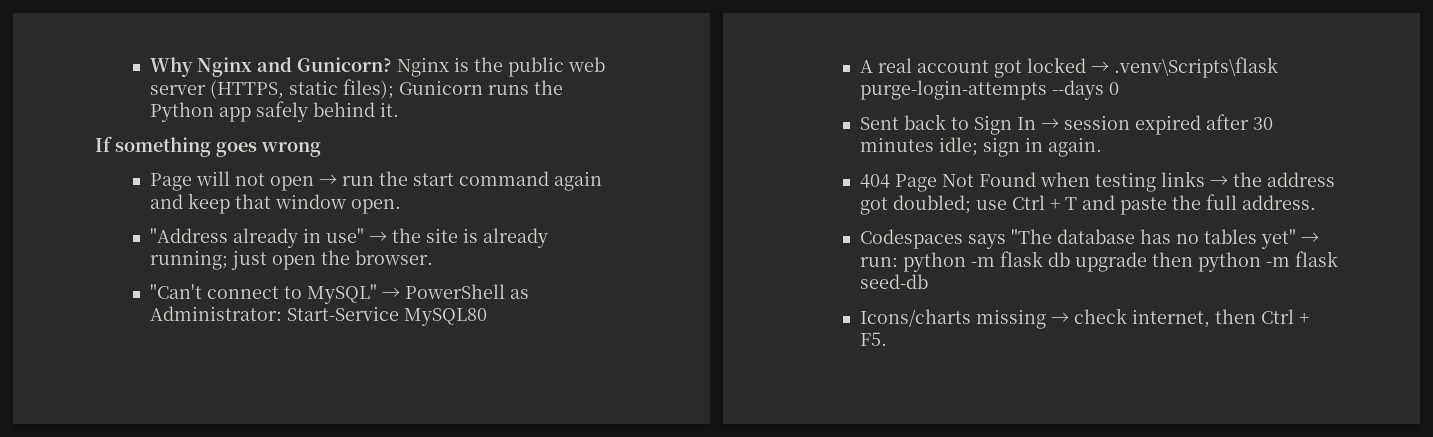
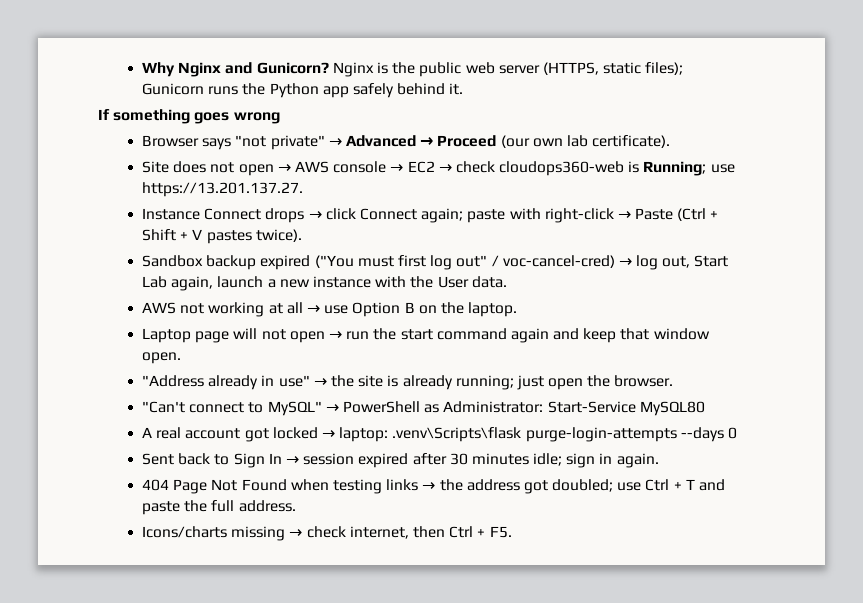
- Page will not open → run the start command again and keep that window open.
+ Browser says "not private" → Advanced → Proceed (our own lab certificate).
+ Site does not open → AWS console → EC2 → check cloudops360-web is Running; use https://13.201.137.27.
+ Instance Connect drops → click Connect again; paste with right-click → Paste (Ctrl + Shift + V pastes twice).
+ Sandbox backup expired ("You must first log out" / voc-cancel-cred) → log out, Start Lab again, launch a new instance with the User data.
+ AWS not working at all → use Option B on the laptop.
+ Laptop page will not open → run the start command again and keep that window open.
- A real account got locked → .venv\Scripts\flask purge-login-attempts --days 0
+ A real account got locked → laptop: .venv\Scripts\flask purge-login-attempts --days 0
- Codespaces says "The database has no tables yet" → run: python -m flask db upgrade then python -m flask seed-db

